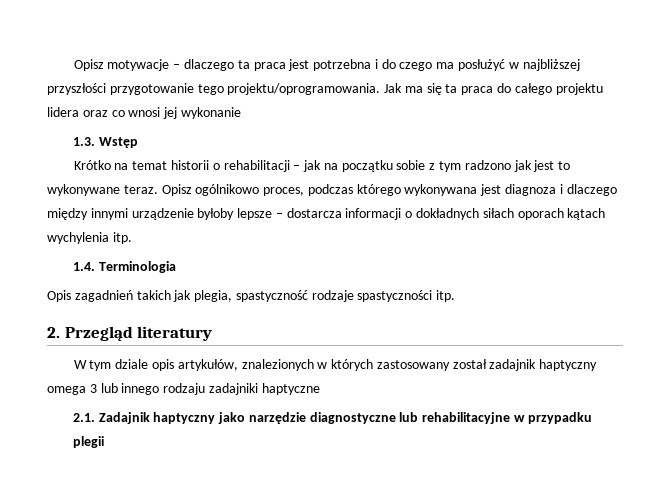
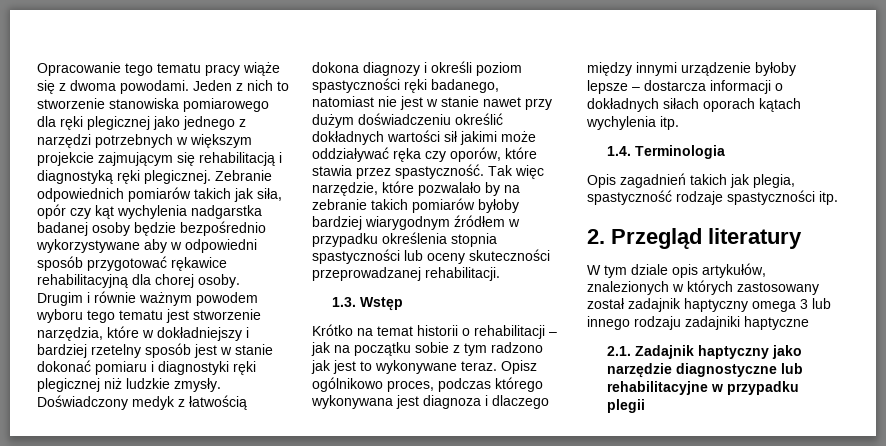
- Opisz motywacje – dlaczego ta praca jest potrzebna i do czego ma posłużyć w najbliższej przyszłości przygotowanie tego projektu/oprogramowania. Jak ma się ta praca do całego projektu lidera oraz co wnosi jej wykonanie
+ Opracowanie tego tematu pracy wiąże się z dwoma powodami. Jeden z nich to stworzenie stanowiska pomiarowego dla ręki plegicznej jako jednego z narzędzi potrzebnych w większym projekcie zajmującym się rehabilitacją i diagnostyką ręki plegicznej. Zebranie odpowiednich pomiarów takich jak siła, opór czy kąt wychylenia nadgarstka badanej osoby będzie bezpośrednio wykorzystywane aby w odpowiedni sposób przygotować rękawice rehabilitacyjną dla chorej osoby. Drugim i równie ważnym powodem wyboru tego tematu jest stworzenie narzędzia, które w dokładniejszy i bardziej rzetelny sposób jest w stanie dokonać pomiaru i diagnostyki ręki plegicznej niż ludzkie zmysły. Doświadczony medyk z łatwością dokona diagnozy i określi poziom spastyczności ręki badanego, natomiast nie jest w stanie nawet przy dużym doświadczeniu określić dokładnych wartości sił jakimi może oddziaływać ręka czy oporów, które stawia przez spastyczność. Tak więc narzędzie, które pozwalało by na zebranie takich pomiarów byłoby bardziej wiarygodnym źródłem w przypadku określenia stopnia spastyczności lub oceny skuteczności przeprowadzanej rehabilitacji.

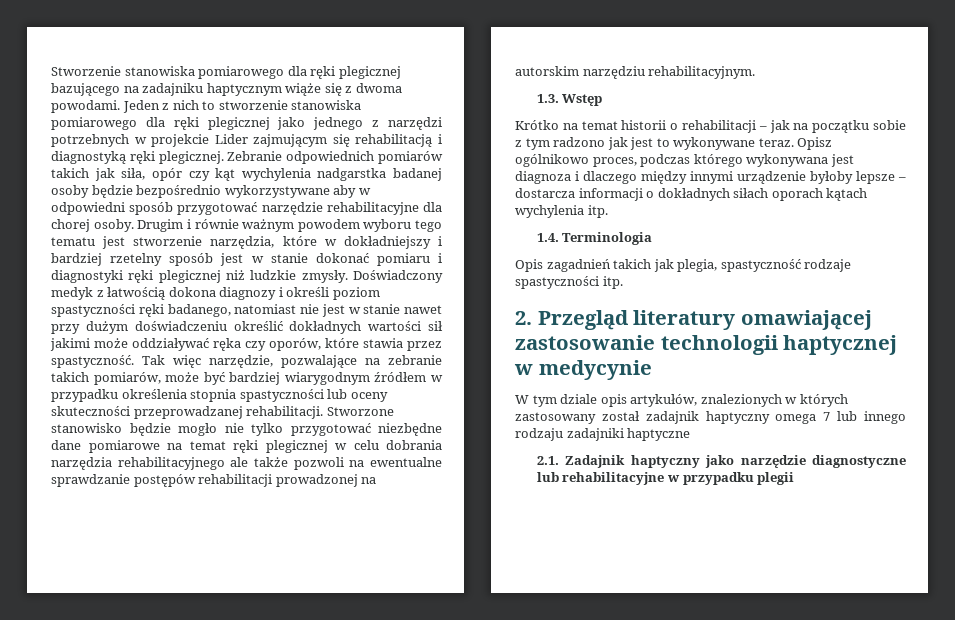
- Opracowanie tego tematu pracy wiąże się z dwoma powodami.
+ Stworzenie stanowiska pomiarowego dla ręki plegicznej bazującego na zadajniku haptycznym wiąże się z dwoma powodami.
- Jeden z nich to stworzenie stanowiska pomiarowego dla ręki plegicznej jako jednego z narzędzi potrzebnych w większym projekcie zajmującym się rehabilitacją i diagnostyką ręki plegicznej.
+ Jeden z nich to stworzenie stanowiska pomiarowego dla ręki plegicznej jako jednego z narzędzi potrzebnych w projekcie Lider zajmującym się rehabilitacją i diagnostyką ręki plegicznej.
- Zebranie odpowiednich pomiarów takich jak siła, opór czy kąt wychylenia nadgarstka badanej osoby będzie bezpośrednio wykorzystywane aby w odpowiedni sposób przygotować rękawice rehabilitacyjną dla chorej osoby.
+ Zebranie odpowiednich pomiarów takich jak siła, opór czy kąt wychylenia nadgarstka badanej osoby będzie bezpośrednio wykorzystywane aby w odpowiedni sposób przygotować narzędzie rehabilitacyjne dla chorej osoby.
- Tak więc narzędzie, które pozwalało by na zebranie takich pomiarów byłoby bardziej wiarygodnym źródłem w przypadku określenia stopnia spastyczności lub oceny skuteczności przeprowadzanej rehabilitacji.
+ Tak więc narzędzie, pozwalające na zebranie takich pomiarów, może być bardziej wiarygodnym źródłem w przypadku określenia stopnia spastyczności lub oceny skuteczności przeprowadzanej rehabilitacji. Stworzone stanowisko będzie mogło nie tylko przygotować niezbędne dane pomiarowe na temat ręki plegicznej w celu dobrania narzędzia rehabilitacyjnego ale także pozwoli na ewentualne sprawdzanie postępów rehabilitacji prowadzonej na autorskim narzędziu rehabilitacyjnym.
- 2. Przegląd literatury
+ 2. Przegląd literatury omawiającej zastosowanie technologii haptycznej w medycynie
- W tym dziale opis artykułów, znalezionych w których zastosowany został zadajnik haptyczny omega 3 lub innego rodzaju zadajniki haptyczne
+ W tym dziale opis artykułów, znalezionych w których zastosowany został zadajnik haptyczny omega 7 lub innego rodzaju zadajniki haptyczne

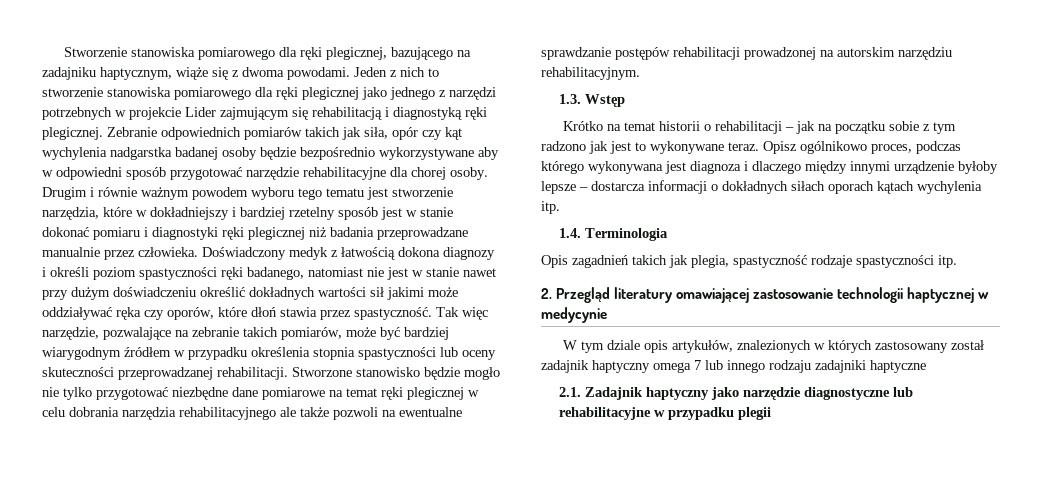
- Stworzenie stanowiska pomiarowego dla ręki plegicznej bazującego na zadajniku haptycznym wiąże się z dwoma powodami.
+ Stworzenie stanowiska pomiarowego dla ręki plegicznej, bazującego na zadajniku haptycznym, wiąże się z dwoma powodami.
- Drugim i równie ważnym powodem wyboru tego tematu jest stworzenie narzędzia, które w dokładniejszy i bardziej rzetelny sposób jest w stanie dokonać pomiaru i diagnostyki ręki plegicznej niż ludzkie zmysły.
+ Drugim i równie ważnym powodem wyboru tego tematu jest stworzenie narzędzia, które w dokładniejszy i bardziej rzetelny sposób jest w stanie dokonać pomiaru i diagnostyki ręki plegicznej niż badania przeprowadzane manualnie przez człowieka.
- Doświadczony medyk z łatwością dokona diagnozy i określi poziom spastyczności ręki badanego, natomiast nie jest w stanie nawet przy dużym doświadczeniu określić dokładnych wartości sił jakimi może oddziaływać ręka czy oporów, które stawia przez spastyczność.
+ Doświadczony medyk z łatwością dokona diagnozy i określi poziom spastyczności ręki badanego, natomiast nie jest w stanie nawet przy dużym doświadczeniu określić dokładnych wartości sił jakimi może oddziaływać ręka czy oporów, które dłoń stawia przez spastyczność.

